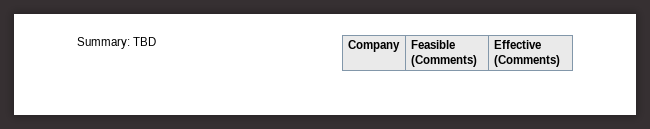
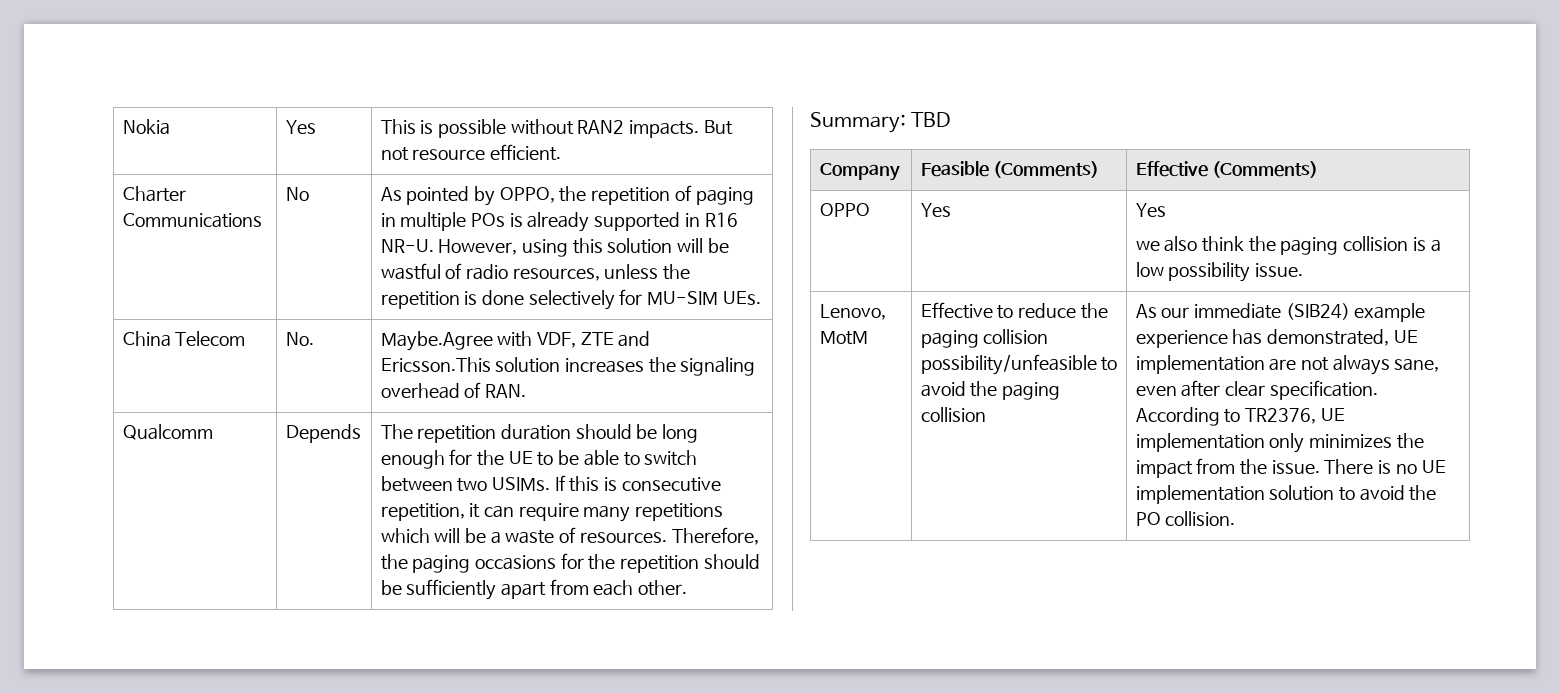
+ Nokia | Yes | This is possible without RAN2 impacts. But not resource efficient.
+ Charter Communications | No | As pointed by OPPO, the repetition of paging in multiple POs is already supported in R16 NR-U. However, using this solution will be wastful of radio resources, unless the repetition is done selectively for MU-SIM UEs.
+ China Telecom | No. | Maybe.Agree with VDF, ZTE and Ericsson.This solution increases the signaling overhead of RAN.
+ Qualcomm | Depends | The repetition duration should be long enough for the UE to be able to switch between two USIMs. If this is consecutive repetition, it can require many repetitions which will be a waste of resources. Therefore, the paging occasions for the repetition should be sufficiently apart from each other.
+ OPPO | Yes | Yes
+ we also think the paging collision is a low possibility issue.
+ Lenovo, MotM | Effective to reduce the paging collision possibility/unfeasible to avoid the paging collision | As our immediate (SIB24) example experience has demonstrated, UE implementation are not always sane, even after clear specification. According to TR2376, UE implementation only minimizes the impact from the issue. There is no UE implementation solution to avoid the PO collision.

